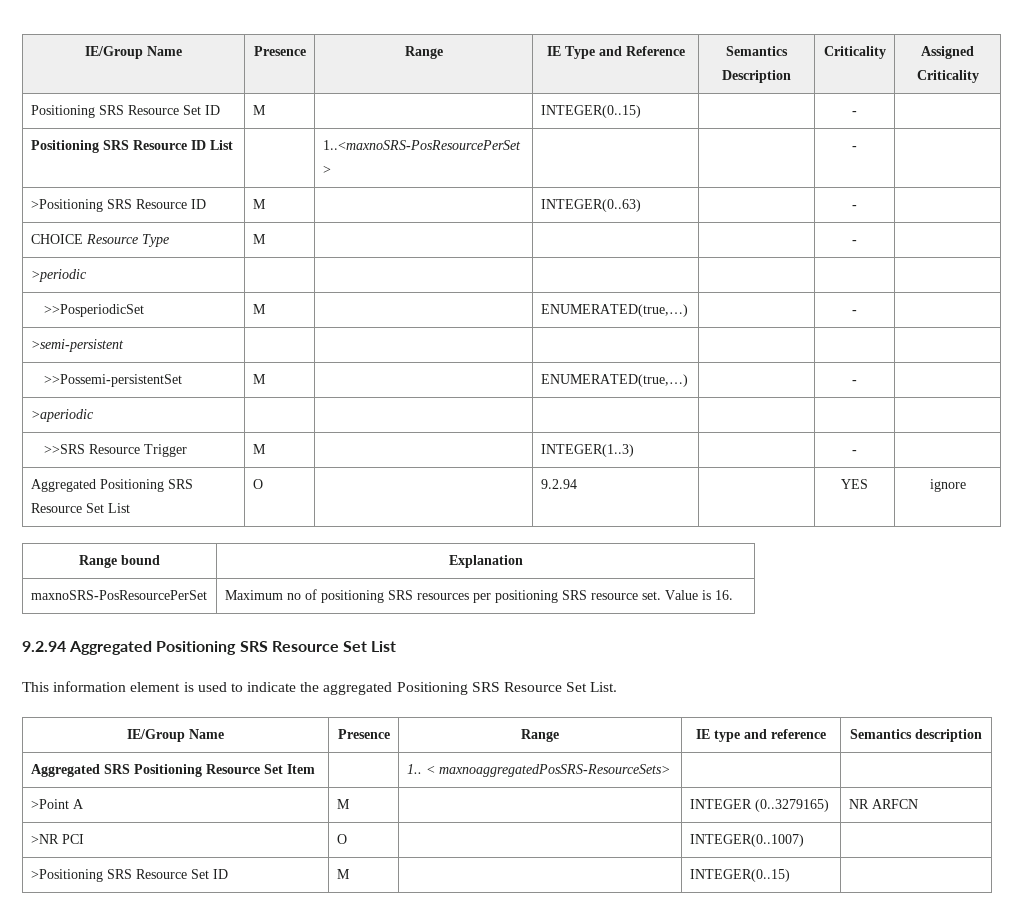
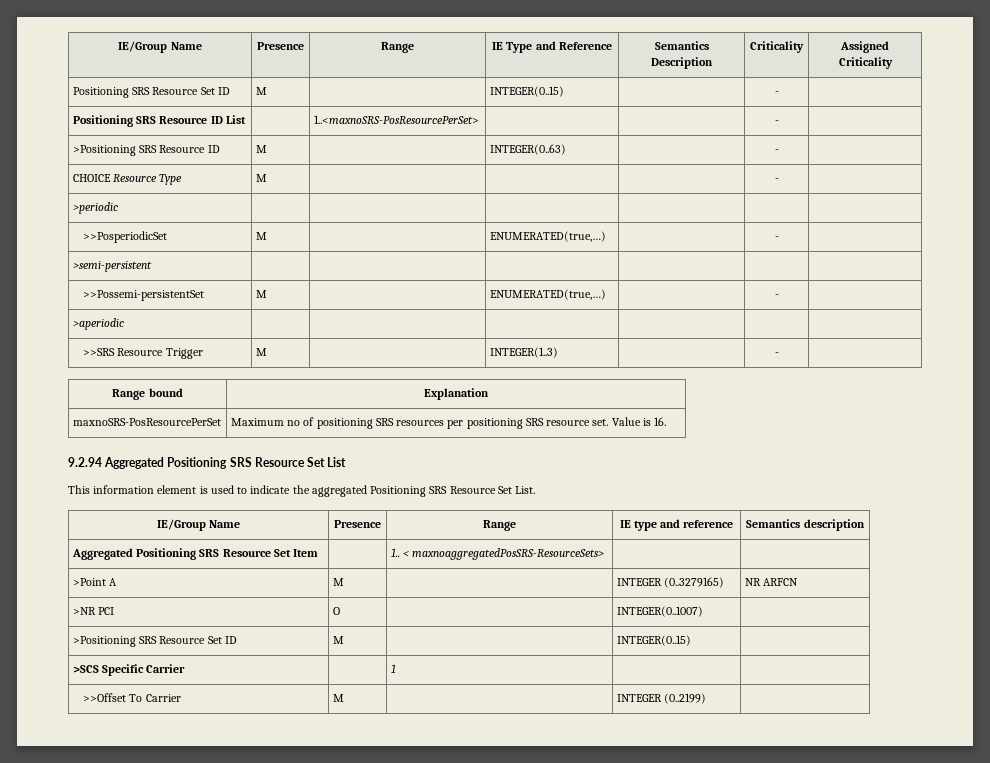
- Aggregated Positioning SRS Resource Set List | O | | 9.2.94 | | YES | ignore
- Aggregated SRS Positioning Resource Set Item | | 1.. < maxnoaggregatedPosSRS-ResourceSets> | |
+ Aggregated Positioning SRS Resource Set Item | | 1.. < maxnoaggregatedPosSRS-ResourceSets> | |
+ >SCS Specific Carrier | | 1 | |
+ >>Offset To Carrier | M | | INTEGER (0..2199) |

